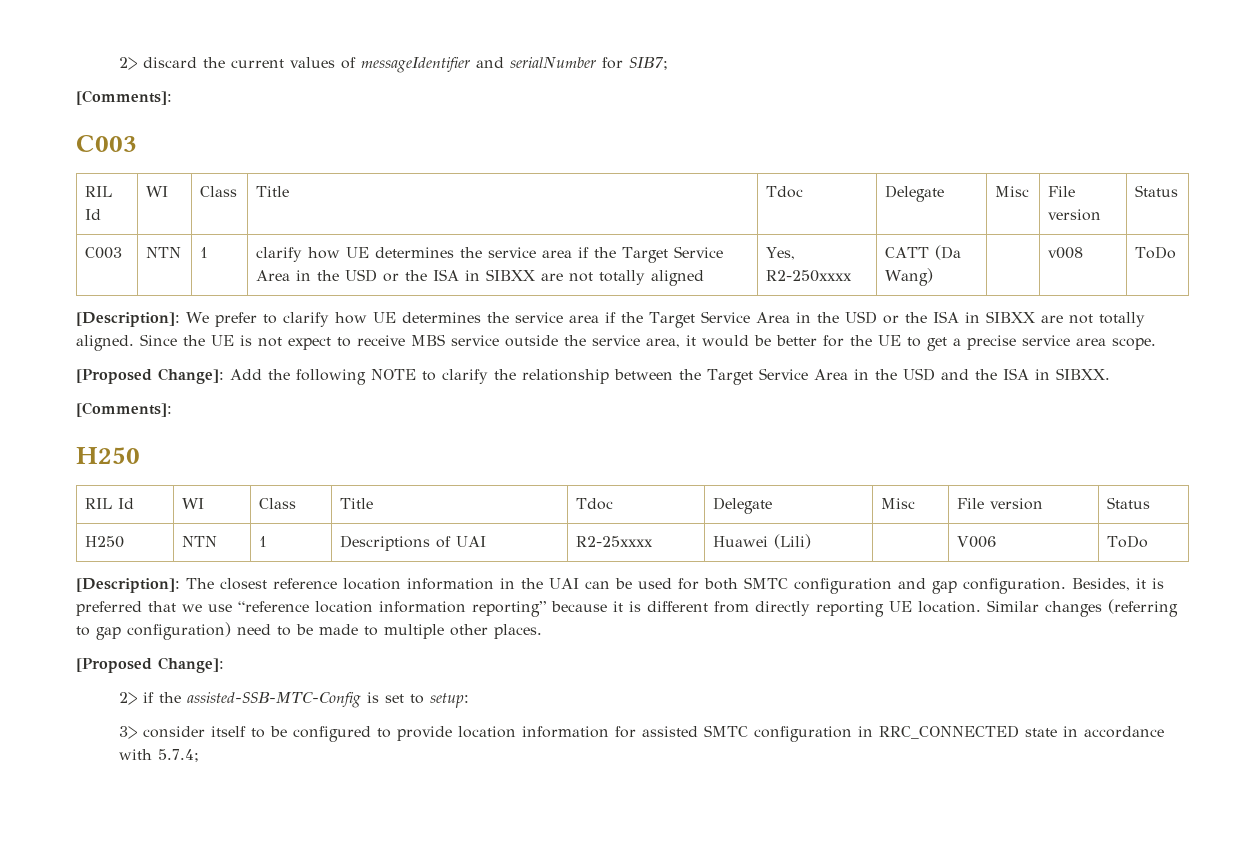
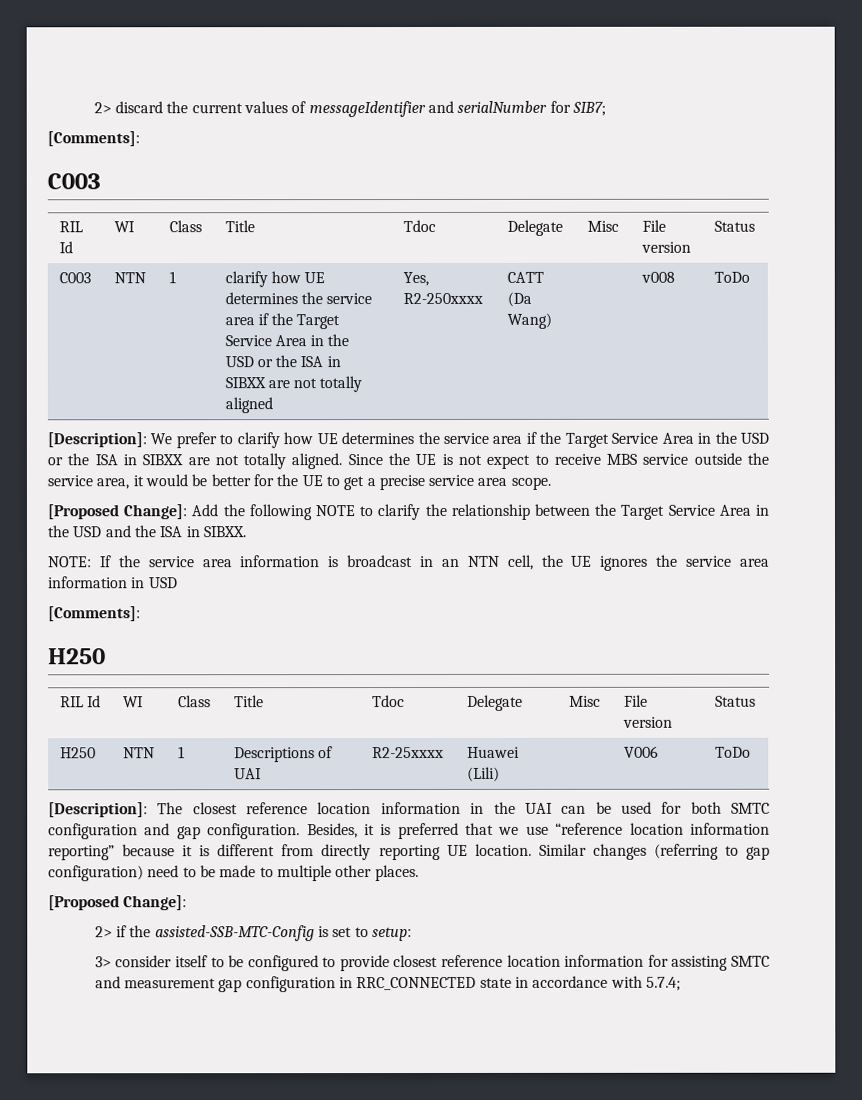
+ NOTE: If the service area information is broadcast in an NTN cell, the UE ignores the service area information in USD
- 3> consider itself to be configured to provide location information for assisted SMTC configuration in RRC_CONNECTED state in accordance with 5.7.4;
+ 3> consider itself to be configured to provide closest reference location information for assisting SMTC and measurement gap configuration in RRC_CONNECTED state in accordance with 5.7.4;

